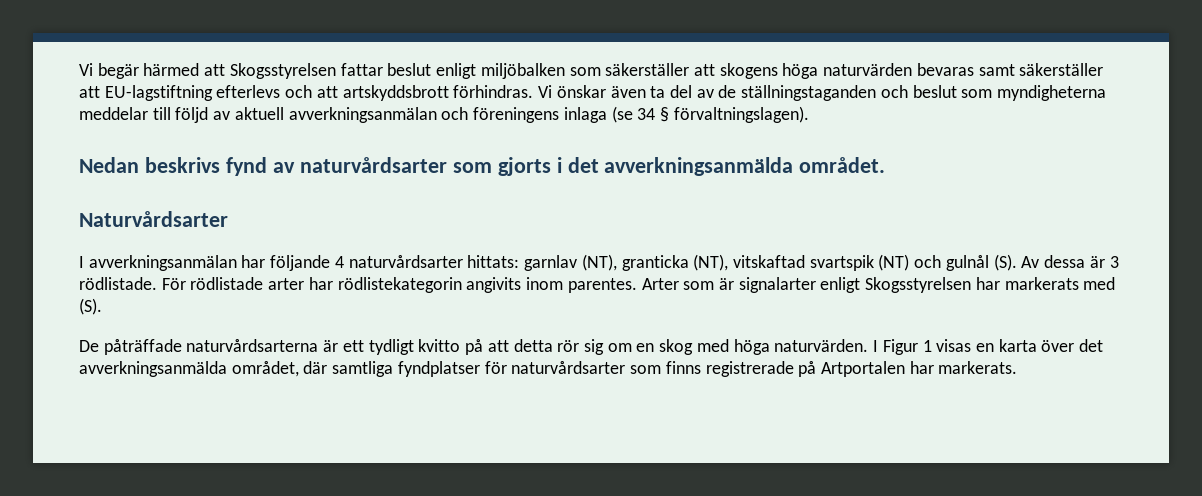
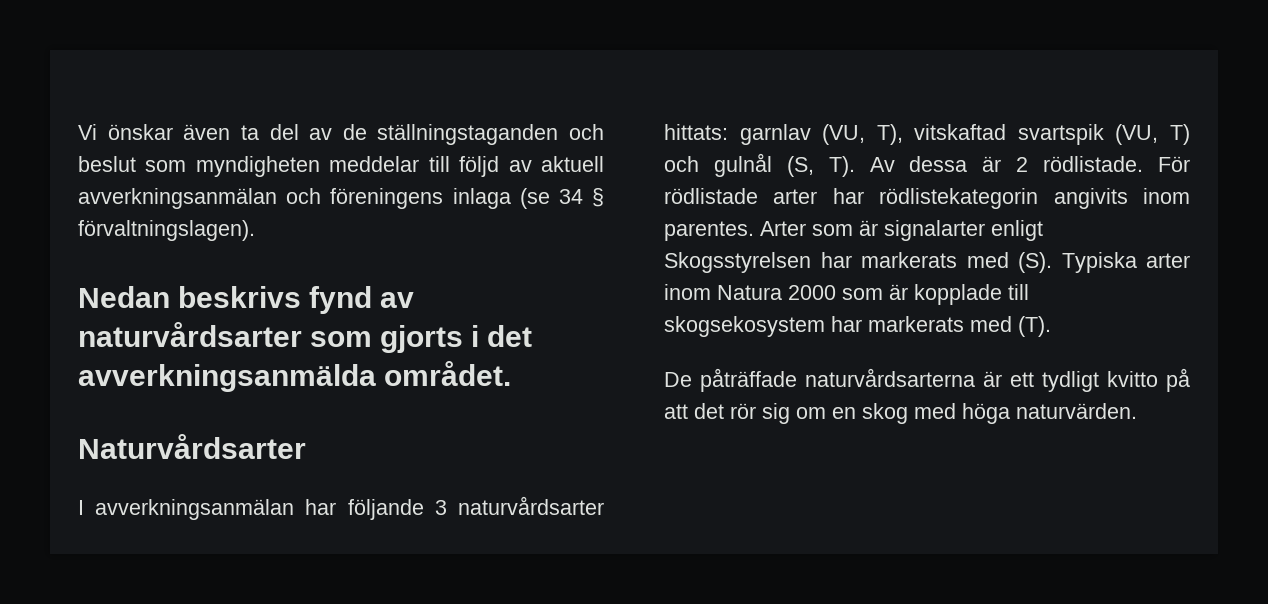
- Vi begär härmed att Skogsstyrelsen fattar beslut enligt miljöbalken som säkerställer att skogens höga naturvärden bevaras samt säkerställer att EU-lagstiftning efterlevs och att artskyddsbrott förhindras. Vi önskar även ta del av de ställningstaganden och beslut som myndigheterna meddelar till följd av aktuell avverkningsanmälan och föreningens inlaga (se 34 § förvaltningslagen).
+ Vi önskar även ta del av de ställningstaganden och beslut som myndigheten meddelar till följd av aktuell avverkningsanmälan och föreningens inlaga (se 34 § förvaltningslagen).
- I avverkningsanmälan har följande 4 naturvårdsarter hittats: garnlav (NT), granticka (NT), vitskaftad svartspik (NT) och gulnål (S). Av dessa är 3 rödlistade.
+ I avverkningsanmälan har följande 3 naturvårdsarter hittats: garnlav (VU, T), vitskaftad svartspik (VU, T) och gulnål (S, T). Av dessa är 2 rödlistade.
- Arter som är signalarter enligt Skogsstyrelsen har markerats med (S).
+ Arter som är signalarter enligt Skogsstyrelsen har markerats med (S). Typiska arter inom Natura 2000 som är kopplade till skogsekosystem har markerats med (T).
- De påträffade naturvårdsarterna är ett tydligt kvitto på att detta rör sig om en skog med höga naturvärden. I Figur 1 visas en karta över det avverkningsanmälda området, där samtliga fyndplatser för naturvårdsarter som finns registrerade på Artportalen har markerats.
+ De påträffade naturvårdsarterna är ett tydligt kvitto på att det rör sig om en skog med höga naturvärden.

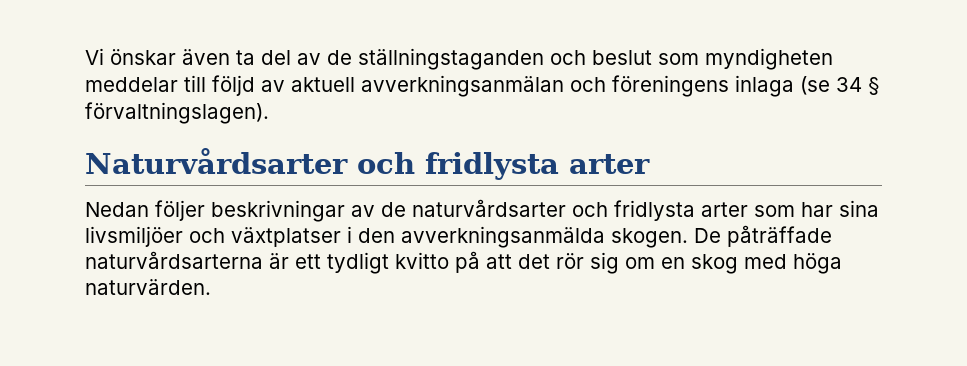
- Nedan beskrivs fynd av naturvårdsarter som gjorts i det avverkningsanmälda området.
- Naturvårdsarter
- I avverkningsanmälan har följande 3 naturvårdsarter hittats: garnlav (VU, T), vitskaftad svartspik (VU, T) och gulnål (S, T). Av dessa är 2 rödlistade. För rödlistade arter har rödlistekategorin angivits inom parentes. Arter som är signalarter enligt Skogsstyrelsen har markerats med (S). Typiska arter inom Natura 2000 som är kopplade till skogsekosystem har markerats med (T).
- De påträffade naturvårdsarterna är ett tydligt kvitto på att det rör sig om en skog med höga naturvärden.
+ Naturvårdsarter och fridlysta arter
+ Nedan följer beskrivningar av de naturvårdsarter och fridlysta arter som har sina livsmiljöer och växtplatser i den avverkningsanmälda skogen. De påträffade naturvårdsarterna är ett tydligt kvitto på att det rör sig om en skog med höga naturvärden.

